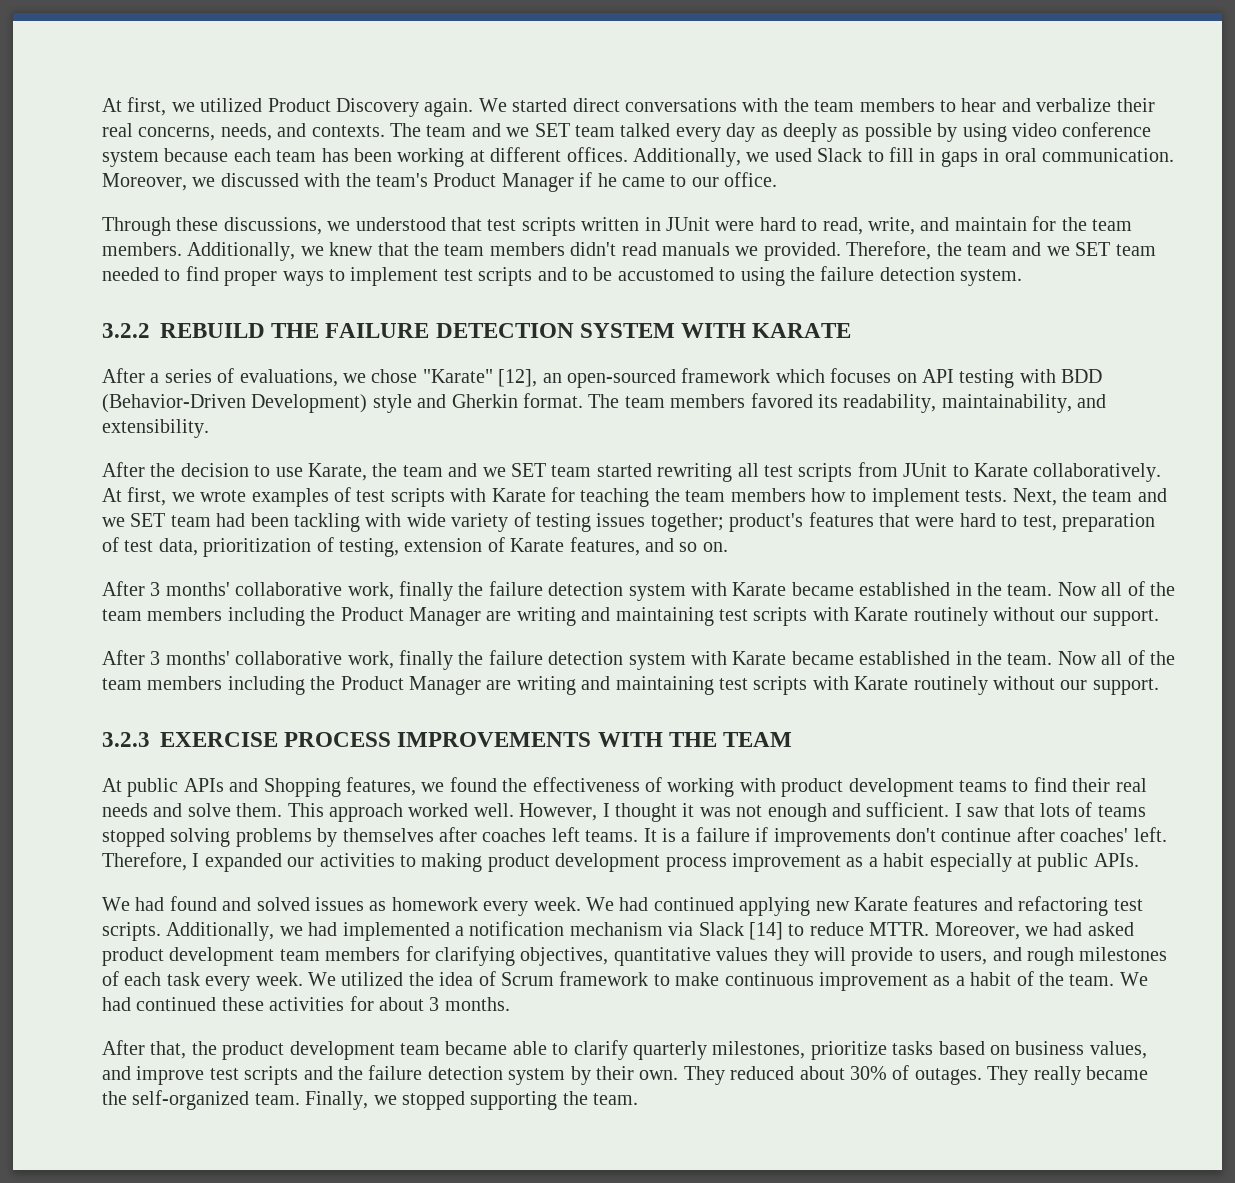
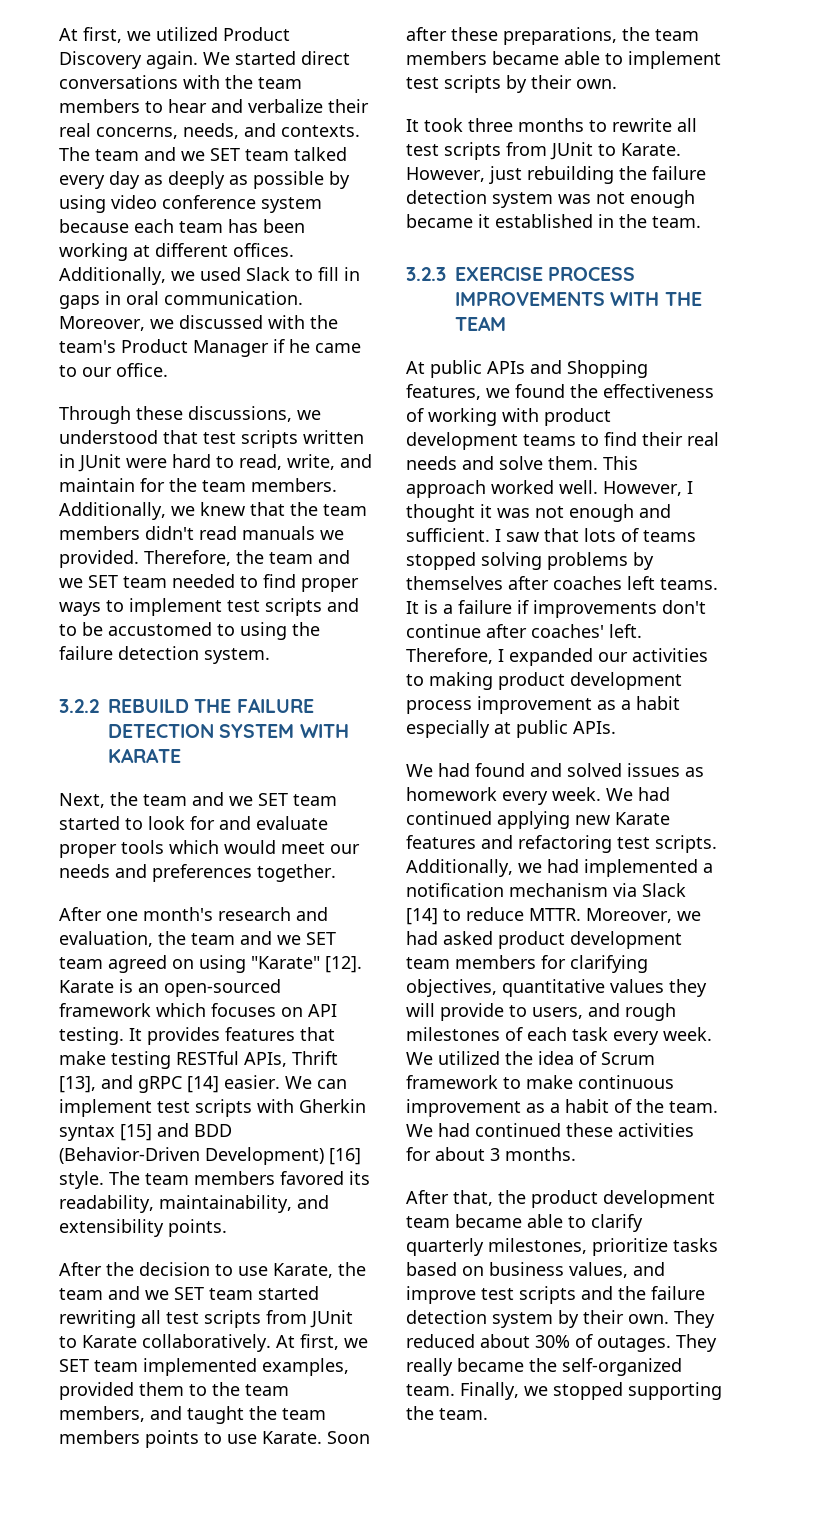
- After a series of evaluations, we chose "Karate" [12], an open-sourced framework which focuses on API testing with BDD (Behavior-Driven Development) style and Gherkin format.
+ Next, the team and we SET team started to look for and evaluate proper tools which would meet our needs and preferences together.
+ After one month's research and evaluation, the team and we SET team agreed on using "Karate" [12]. Karate is an open-sourced framework which focuses on API testing. It provides features that make testing RESTful APIs, Thrift [13], and gRPC [14] easier. We can implement test scripts with Gherkin syntax [15] and BDD (Behavior-Driven Development) [16] style.
- The team members favored its readability, maintainability, and extensibility.
+ The team members favored its readability, maintainability, and extensibility points.
- At first, we wrote examples of test scripts with Karate for teaching the team members how to implement tests. Next, the team and we SET team had been tackling with wide variety of testing issues together; product's features that were hard to test, preparation of test data, prioritization of testing, extension of Karate features, and so on.
- After 3 months' collaborative work, finally the failure detection system with Karate became established in the team. Now all of the team members including the Product Manager are writing and maintaining test scripts with Karate routinely without our support.
- After 3 months' collaborative work, finally the failure detection system with Karate became established in the team. Now all of the team members including the Product Manager are writing and maintaining test scripts with Karate routinely without our support.
+ At first, we SET team implemented examples, provided them to the team members, and taught the team members points to use Karate. Soon after these preparations, the team members became able to implement test scripts by their own.
+ It took three months to rewrite all test scripts from JUnit to Karate. However, just rebuilding the failure detection system was not enough became it established in the team.

